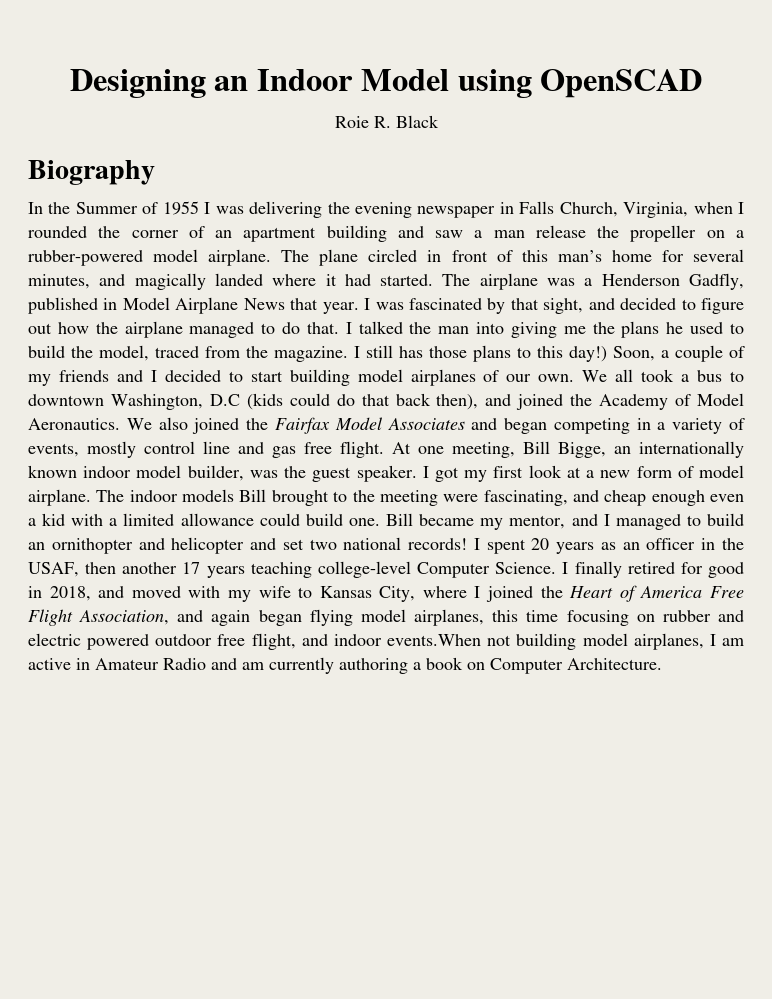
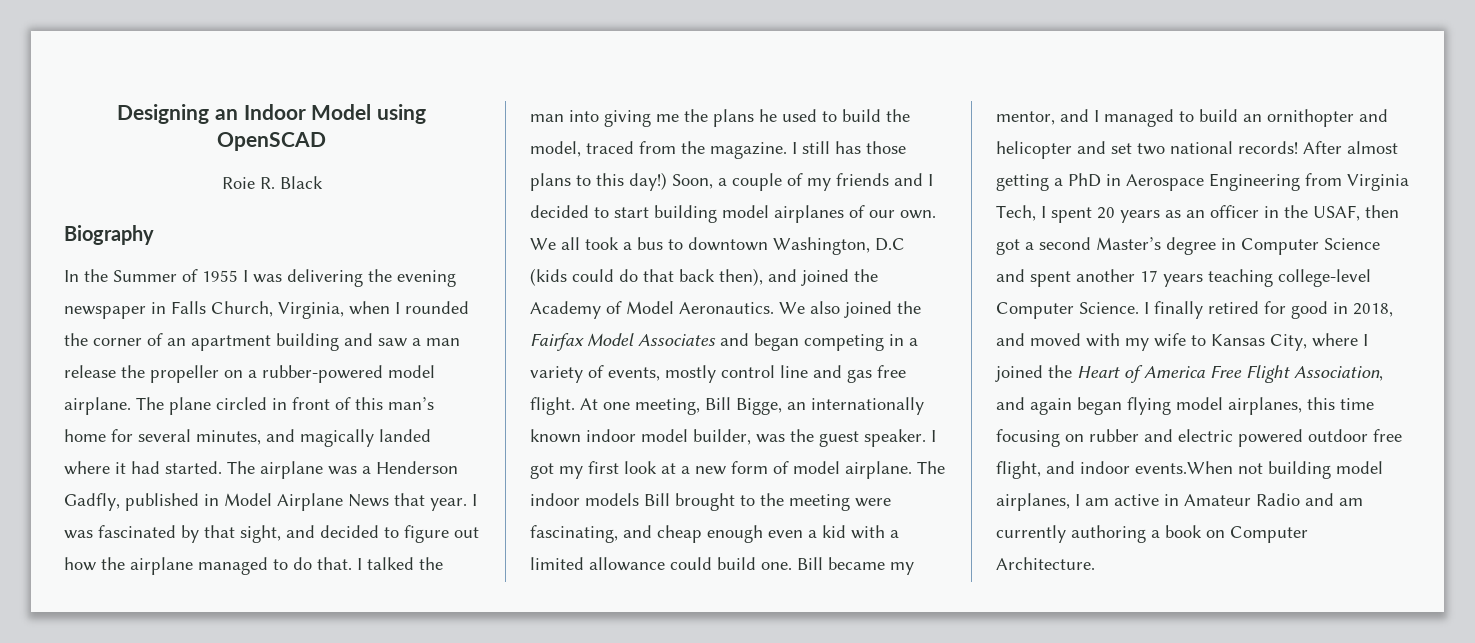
- I spent 20 years as an officer in the USAF, then another 17 years teaching college-level Computer Science.
+ After almost getting a PhD in Aerospace Engineering from Virginia Tech, I spent 20 years as an officer in the USAF, then got a second Master’s degree in Computer Science and spent another 17 years teaching college-level Computer Science.

